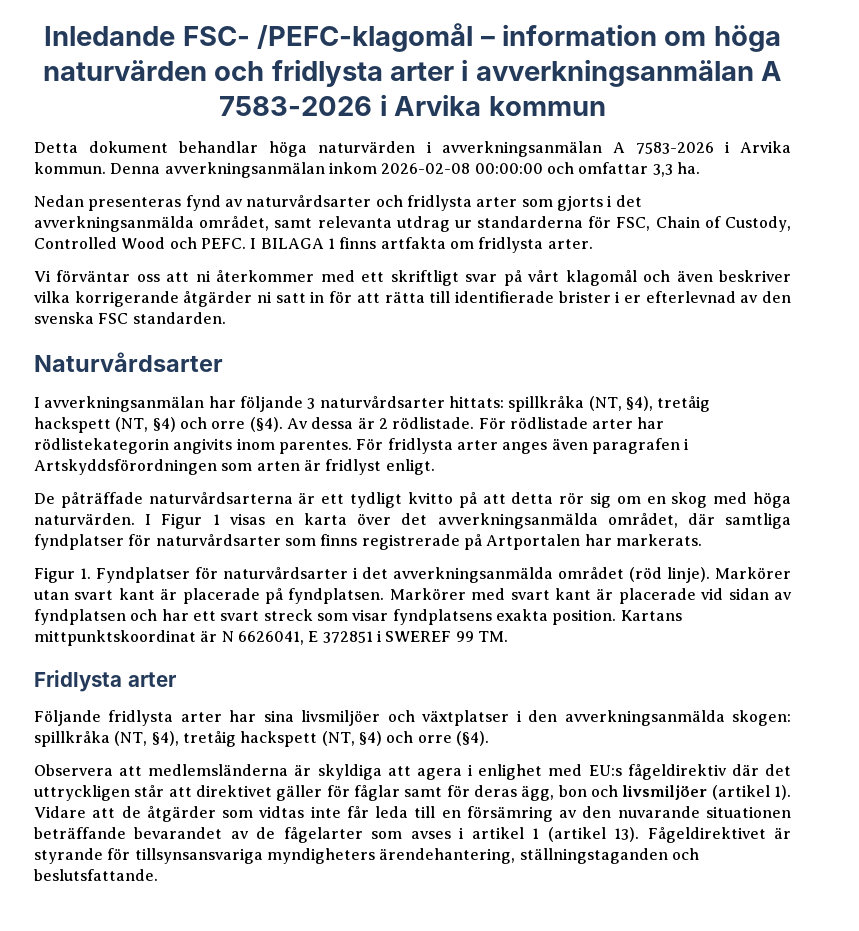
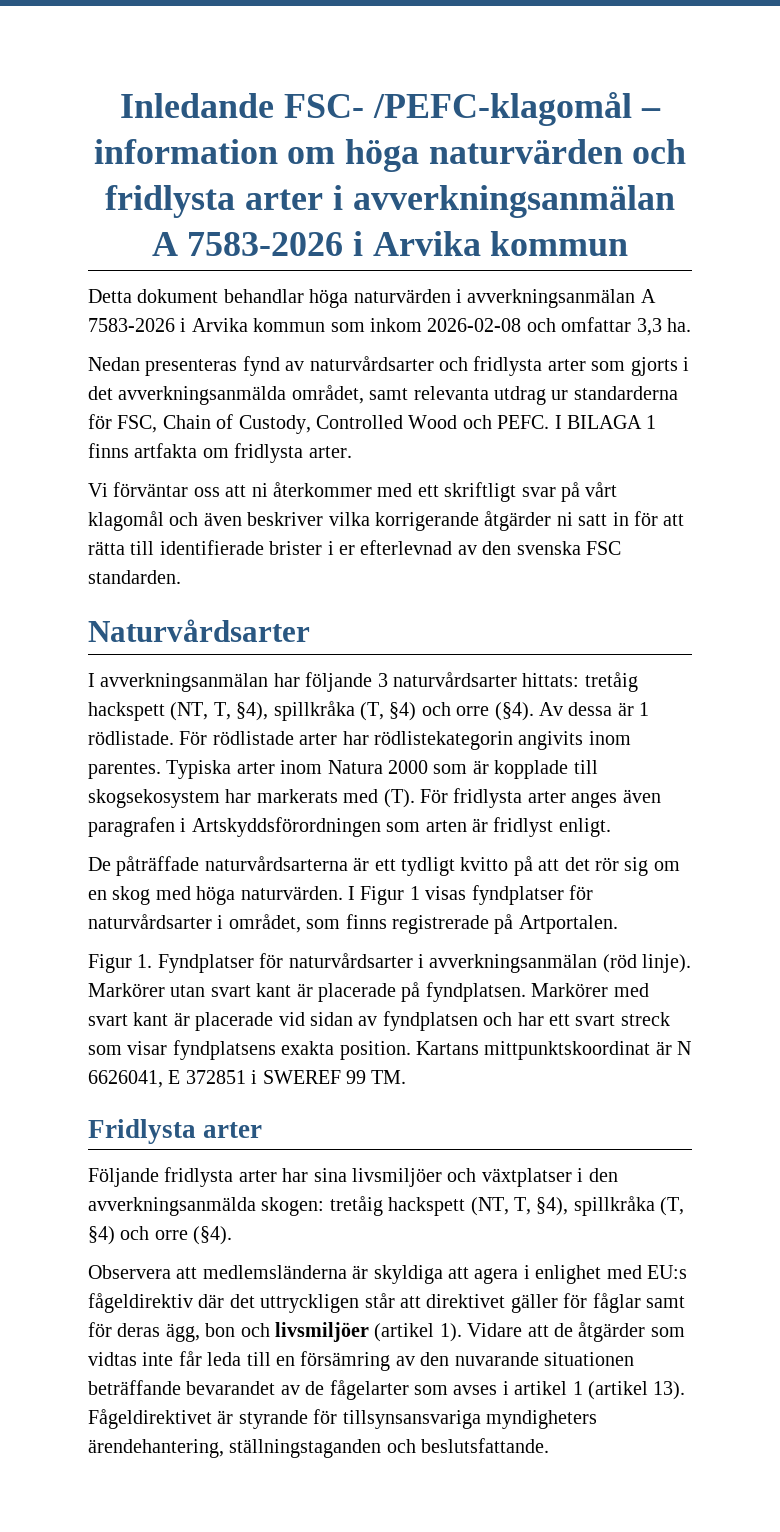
- Detta dokument behandlar höga naturvärden i avverkningsanmälan A 7583-2026 i Arvika kommun. Denna avverkningsanmälan inkom 2026-02-08 00:00:00 och omfattar 3,3 ha.
+ Detta dokument behandlar höga naturvärden i avverkningsanmälan A 7583-2026 i Arvika kommun som inkom 2026-02-08 och omfattar 3,3 ha.
- I avverkningsanmälan har följande 3 naturvårdsarter hittats: spillkråka (NT, §4), tretåig hackspett (NT, §4) och orre (§4).
+ I avverkningsanmälan har följande 3 naturvårdsarter hittats: tretåig hackspett (NT, T, §4), spillkråka (T, §4) och orre (§4).
- Av dessa är 2 rödlistade.
+ Av dessa är 1 rödlistade.
- För fridlysta arter anges även paragrafen i Artskyddsförordningen som arten är fridlyst enligt.
+ Typiska arter inom Natura 2000 som är kopplade till skogsekosystem har markerats med (T). För fridlysta arter anges även paragrafen i Artskyddsförordningen som arten är fridlyst enligt.
- De påträffade naturvårdsarterna är ett tydligt kvitto på att detta rör sig om en skog med höga naturvärden.
+ De påträffade naturvårdsarterna är ett tydligt kvitto på att det rör sig om en skog med höga naturvärden.
- I Figur 1 visas en karta över det avverkningsanmälda området, där samtliga fyndplatser för naturvårdsarter som finns registrerade på Artportalen har markerats.
+ I Figur 1 visas fyndplatser för naturvårdsarter i området, som finns registrerade på Artportalen.
- Figur 1. Fyndplatser för naturvårdsarter i det avverkningsanmälda området (röd linje).
+ Figur 1. Fyndplatser för naturvårdsarter i avverkningsanmälan (röd linje).
- Följande fridlysta arter har sina livsmiljöer och växtplatser i den avverkningsanmälda skogen: spillkråka (NT, §4), tretåig hackspett (NT, §4) och orre (§4).
+ Följande fridlysta arter har sina livsmiljöer och växtplatser i den avverkningsanmälda skogen: tretåig hackspett (NT, T, §4), spillkråka (T, §4) och orre (§4).

